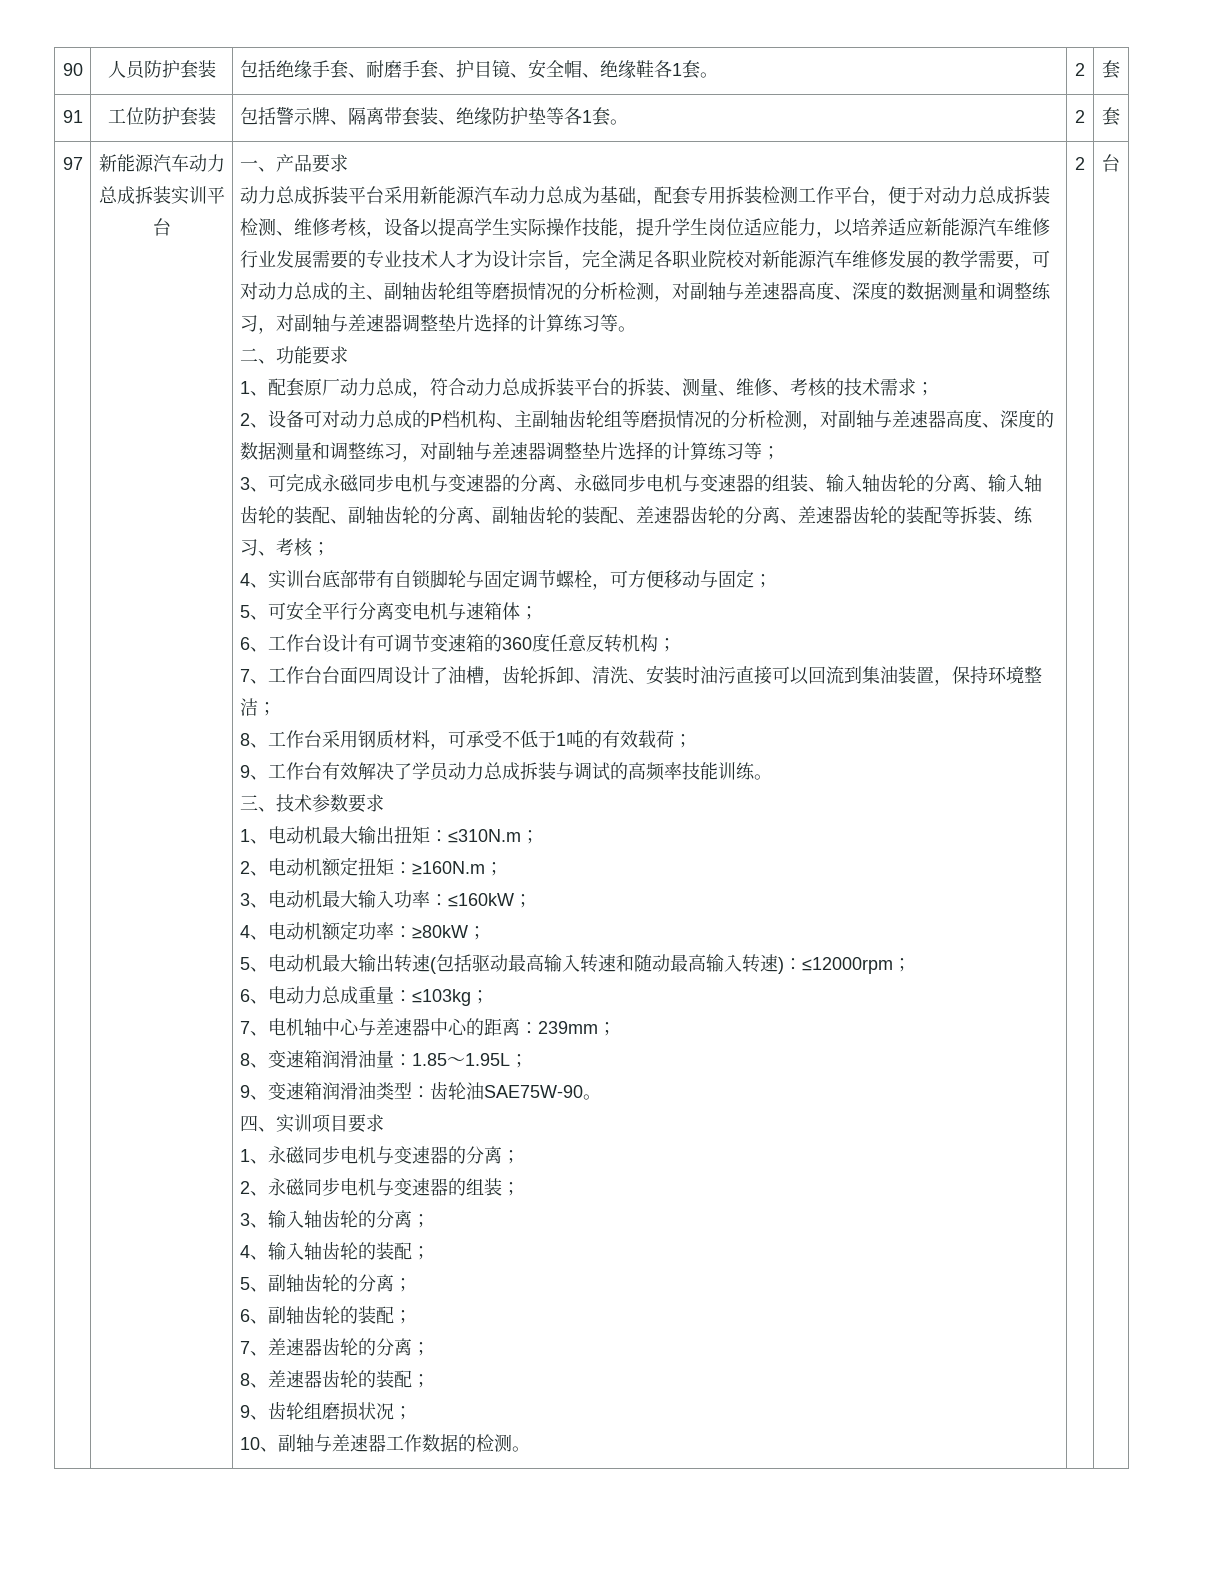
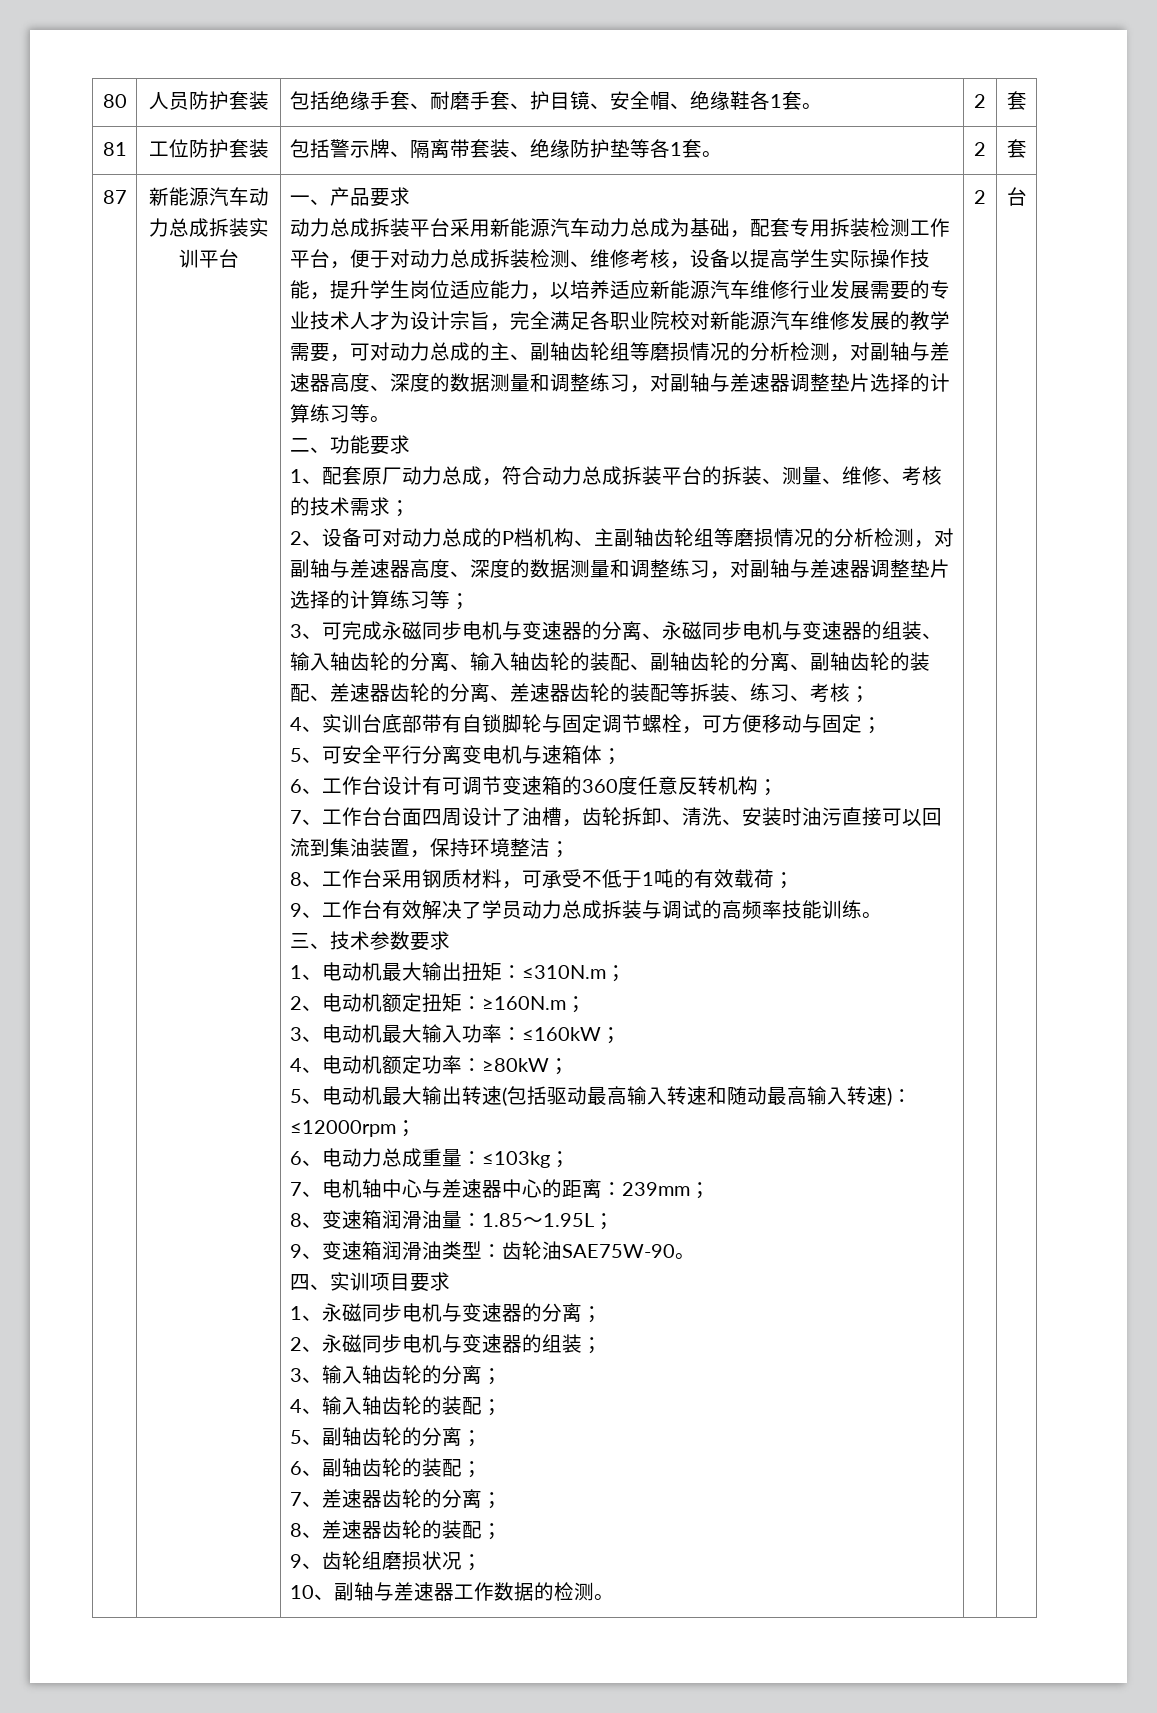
- 90 | 人员防护套装 | 包括绝缘手套、耐磨手套、护目镜、安全帽、绝缘鞋各1套。 | 2 | 套
+ 80 | 人员防护套装 | 包括绝缘手套、耐磨手套、护目镜、安全帽、绝缘鞋各1套。 | 2 | 套
- 91 | 工位防护套装 | 包括警示牌、隔离带套装、绝缘防护垫等各1套。 | 2 | 套
+ 81 | 工位防护套装 | 包括警示牌、隔离带套装、绝缘防护垫等各1套。 | 2 | 套
- 97
+ 87

